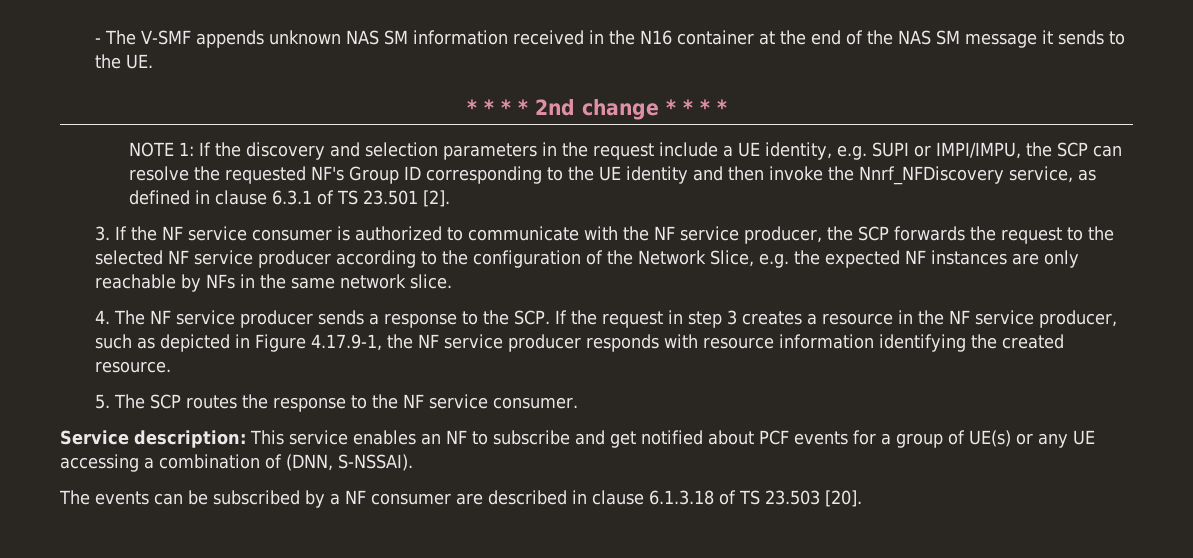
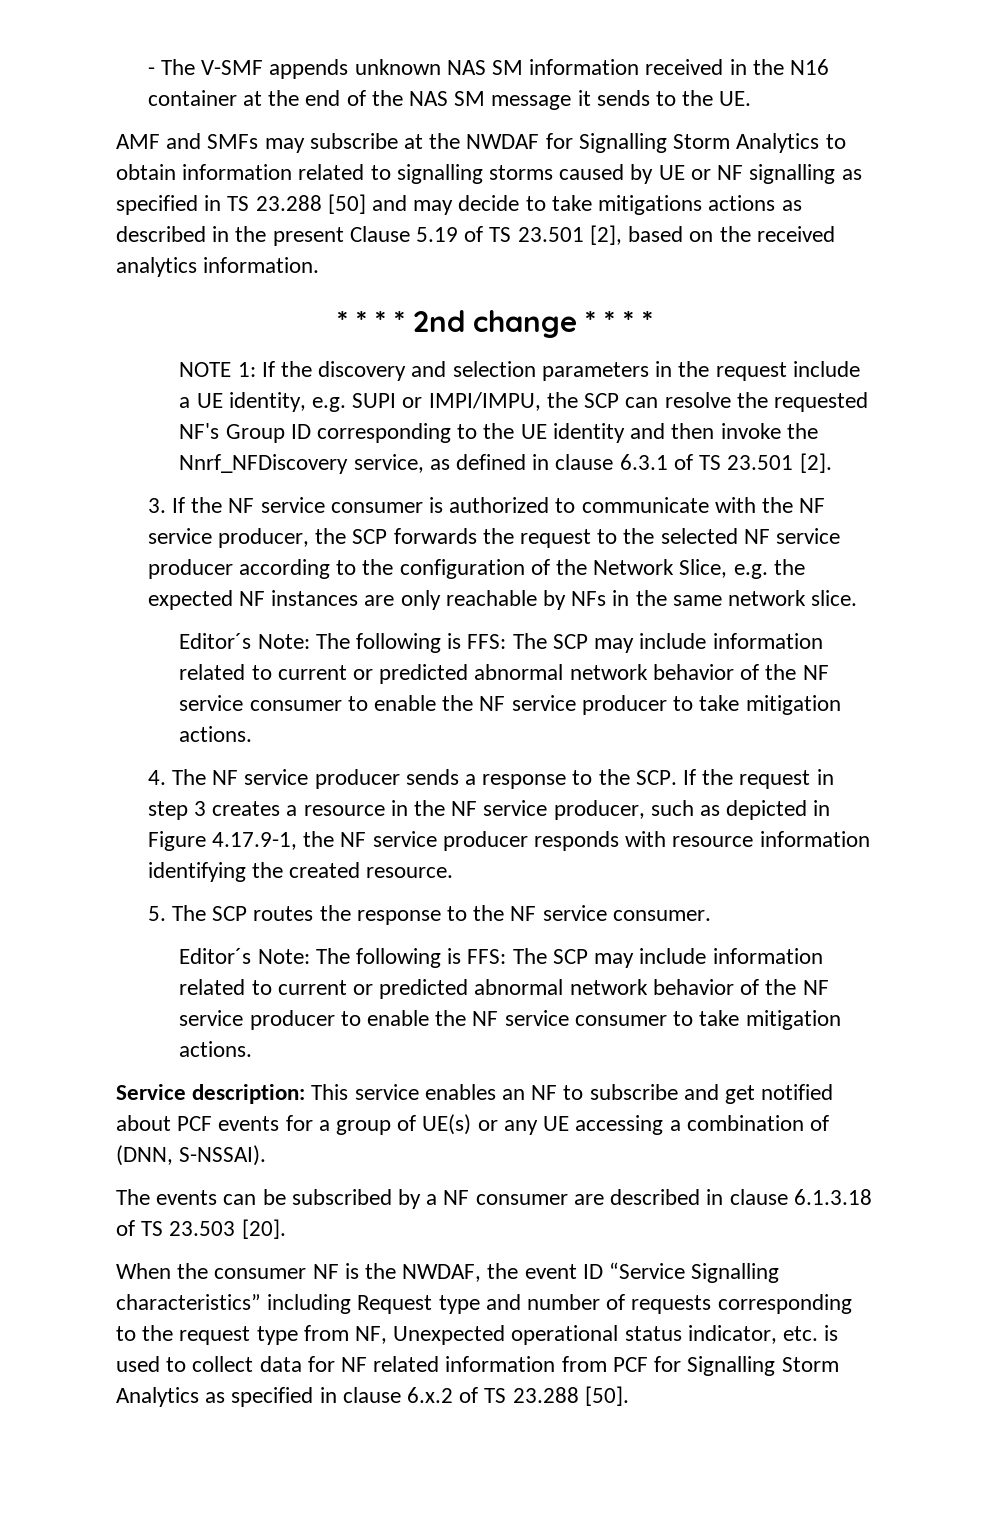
+ AMF and SMFs may subscribe at the NWDAF for Signalling Storm Analytics to obtain information related to signalling storms caused by UE or NF signalling as specified in TS 23.288 [50] and may decide to take mitigations actions as described in the present Clause 5.19 of TS 23.501 [2], based on the received analytics information.
+ Editor´s Note: The following is FFS: The SCP may include information related to current or predicted abnormal network behavior of the NF service consumer to enable the NF service producer to take mitigation actions.
+ Editor´s Note: The following is FFS: The SCP may include information related to current or predicted abnormal network behavior of the NF service producer to enable the NF service consumer to take mitigation actions.
+ When the consumer NF is the NWDAF, the event ID “Service Signalling characteristics” including Request type and number of requests corresponding to the request type from NF, Unexpected operational status indicator, etc. is used to collect data for NF related information from PCF for Signalling Storm Analytics as specified in clause 6.x.2 of TS 23.288 [50].

